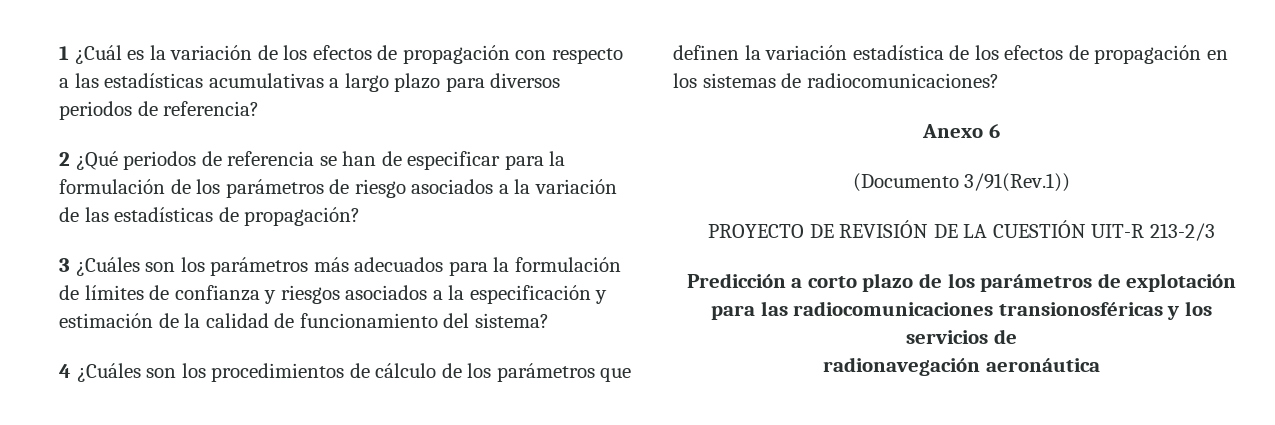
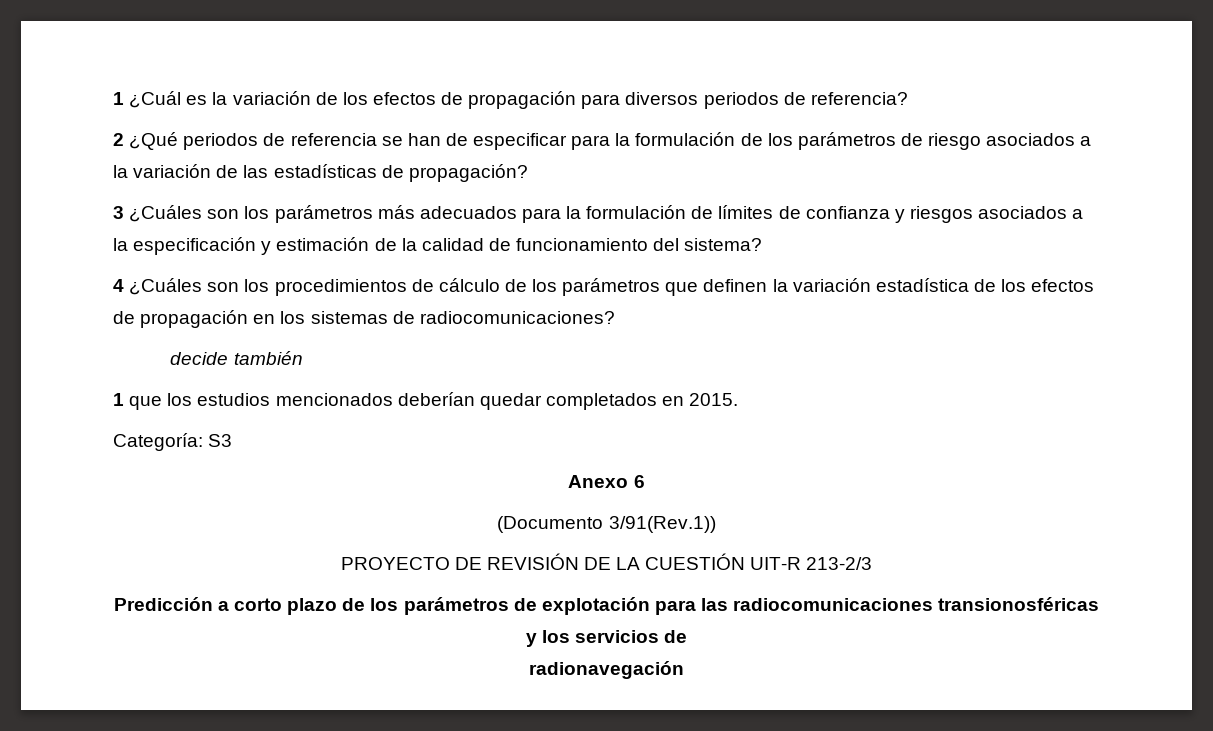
- 1 ¿Cuál es la variación de los efectos de propagación con respecto a las estadísticas acumulativas a largo plazo para diversos periodos de referencia?
+ 1 ¿Cuál es la variación de los efectos de propagación para diversos periodos de referencia?
+ decide también
+ 1 que los estudios mencionados deberían quedar completados en 2015.
+ Categoría: S3
- radionavegación aeronáutica
+ radionavegación

